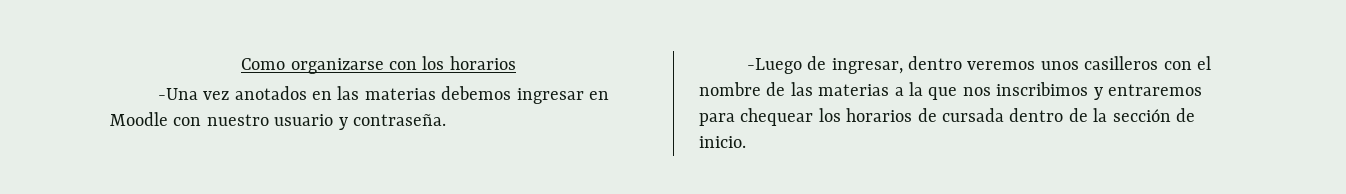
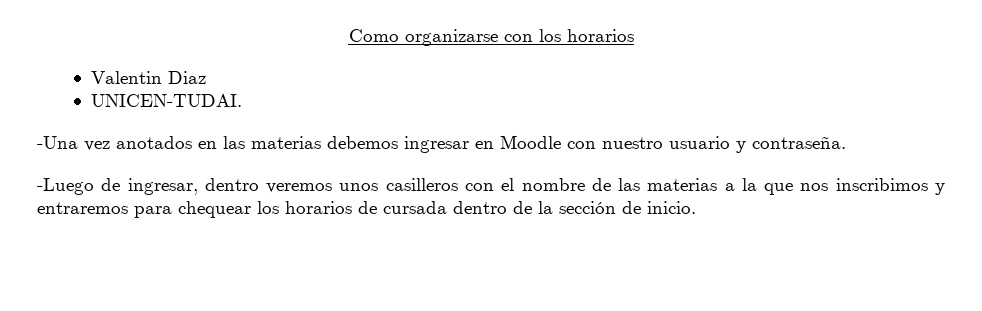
+ Valentin Diaz
+ UNICEN-TUDAI.

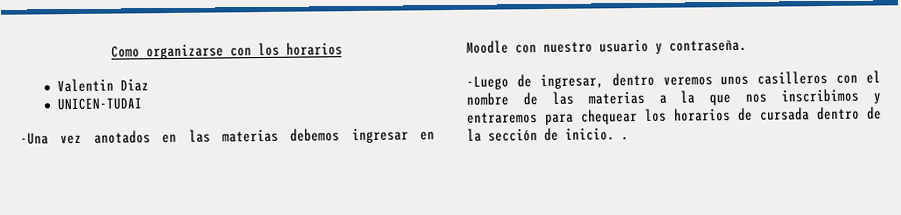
- UNICEN-TUDAI.
+ UNICEN-TUDAI
- -Luego de ingresar, dentro veremos unos casilleros con el nombre de las materias a la que nos inscribimos y entraremos para chequear los horarios de cursada dentro de la sección de inicio.
+ -Luego de ingresar, dentro veremos unos casilleros con el nombre de las materias a la que nos inscribimos y entraremos para chequear los horarios de cursada dentro de la sección de inicio. .

